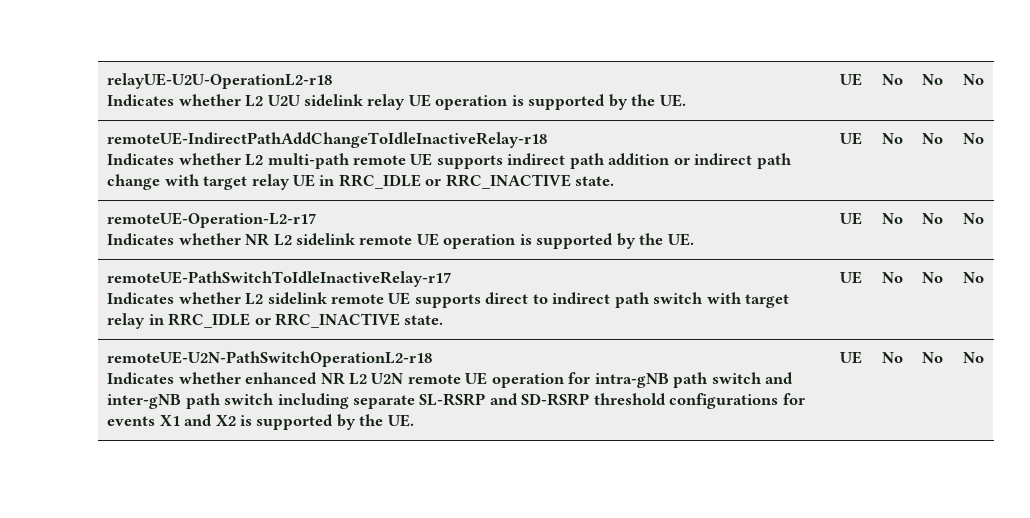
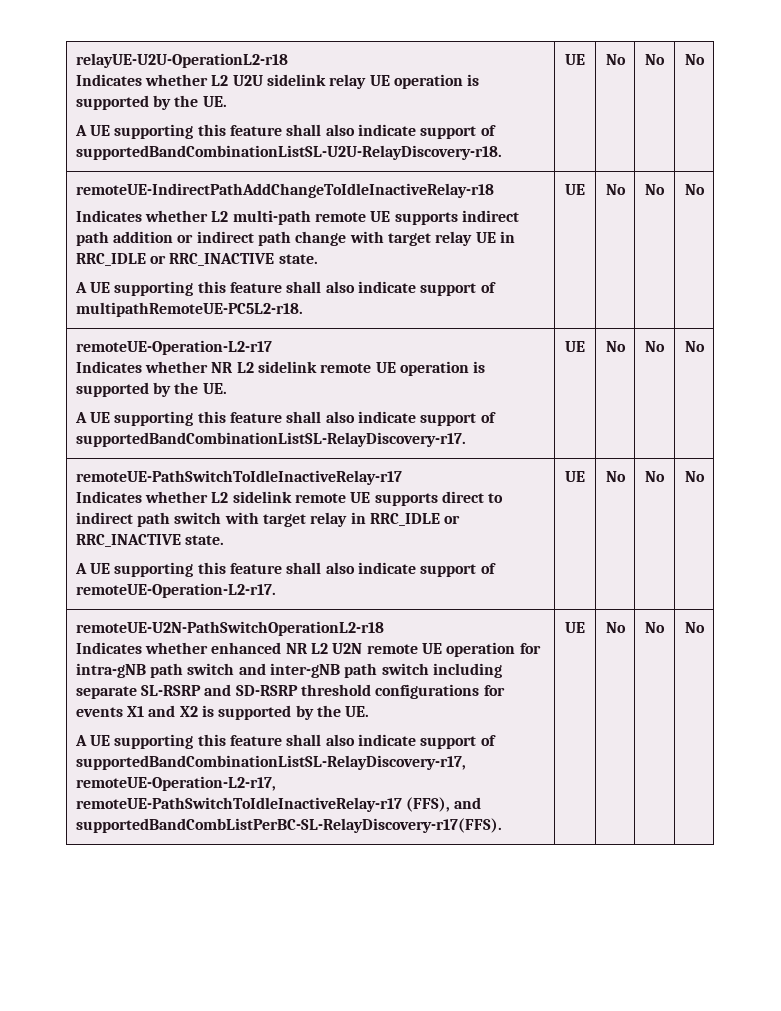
  relayUE-U2U-OperationL2-r18
- Indicates whether L2 U2U sidelink relay UE operation is supported by the UE. | UE | No | No | No
+ Indicates whether L2 U2U sidelink relay UE operation is supported by the UE.
+ A UE supporting this feature shall also indicate support of supportedBandCombinationListSL-U2U-RelayDiscovery-r18. | UE | No | No | No
  remoteUE-IndirectPathAddChangeToIdleInactiveRelay-r18
- Indicates whether L2 multi-path remote UE supports indirect path addition or indirect path change with target relay UE in RRC_IDLE or RRC_INACTIVE state. | UE | No | No | No
+ Indicates whether L2 multi-path remote UE supports indirect path addition or indirect path change with target relay UE in RRC_IDLE or RRC_INACTIVE state.
+ A UE supporting this feature shall also indicate support of multipathRemoteUE-PC5L2-r18. | UE | No | No | No
  remoteUE-Operation-L2-r17
- Indicates whether NR L2 sidelink remote UE operation is supported by the UE. | UE | No | No | No
+ Indicates whether NR L2 sidelink remote UE operation is supported by the UE.
+ A UE supporting this feature shall also indicate support of supportedBandCombinationListSL-RelayDiscovery-r17. | UE | No | No | No
  remoteUE-PathSwitchToIdleInactiveRelay-r17
- Indicates whether L2 sidelink remote UE supports direct to indirect path switch with target relay in RRC_IDLE or RRC_INACTIVE state. | UE | No | No | No
+ Indicates whether L2 sidelink remote UE supports direct to indirect path switch with target relay in RRC_IDLE or RRC_INACTIVE state.
+ A UE supporting this feature shall also indicate support of remoteUE-Operation-L2-r17. | UE | No | No | No
+ A UE supporting this feature shall also indicate support of supportedBandCombinationListSL-RelayDiscovery-r17, remoteUE-Operation-L2-r17, remoteUE-PathSwitchToIdleInactiveRelay-r17 (FFS), and supportedBandCombListPerBC-SL-RelayDiscovery-r17(FFS).

